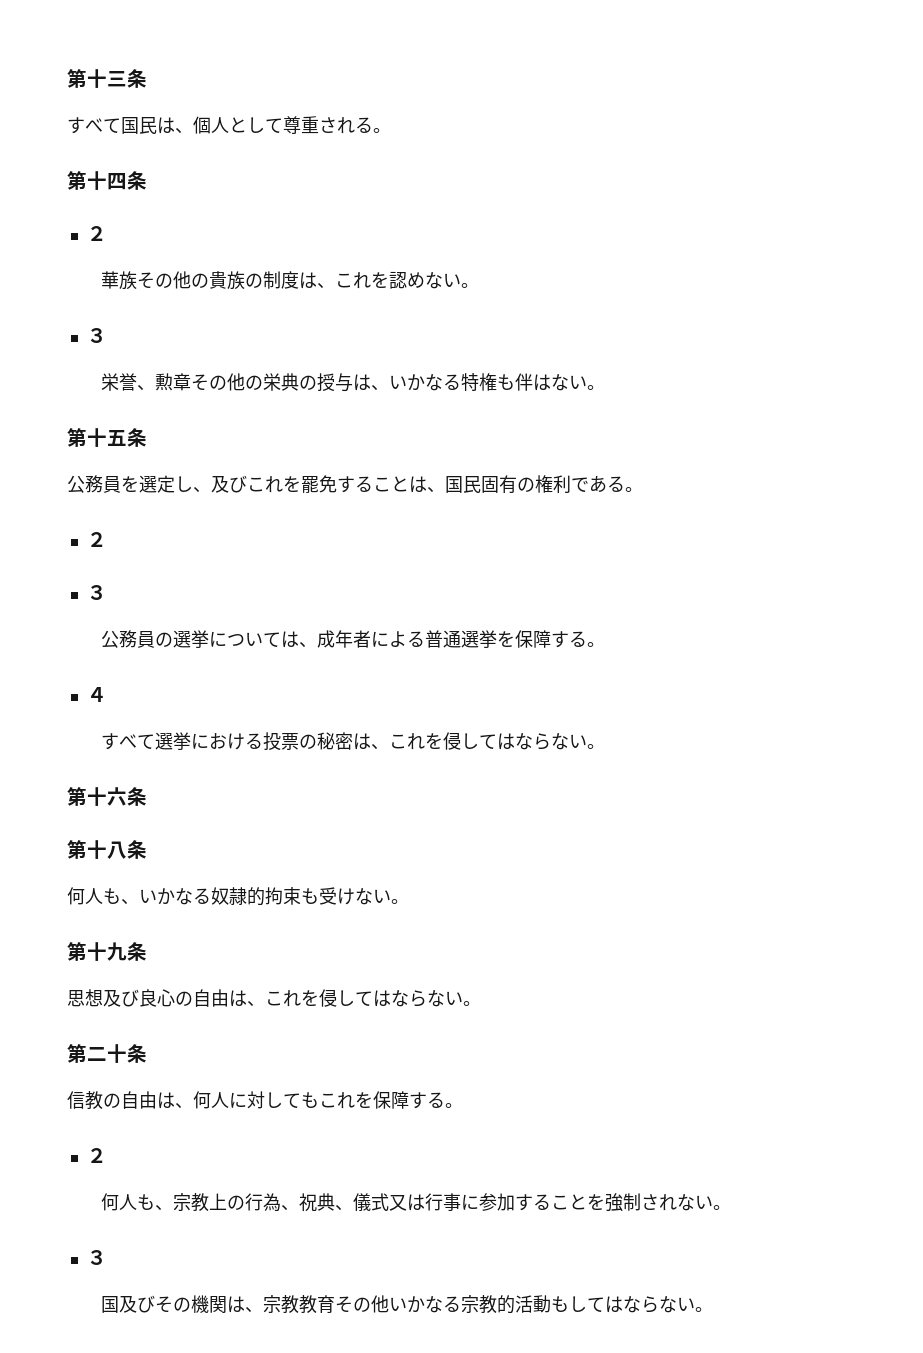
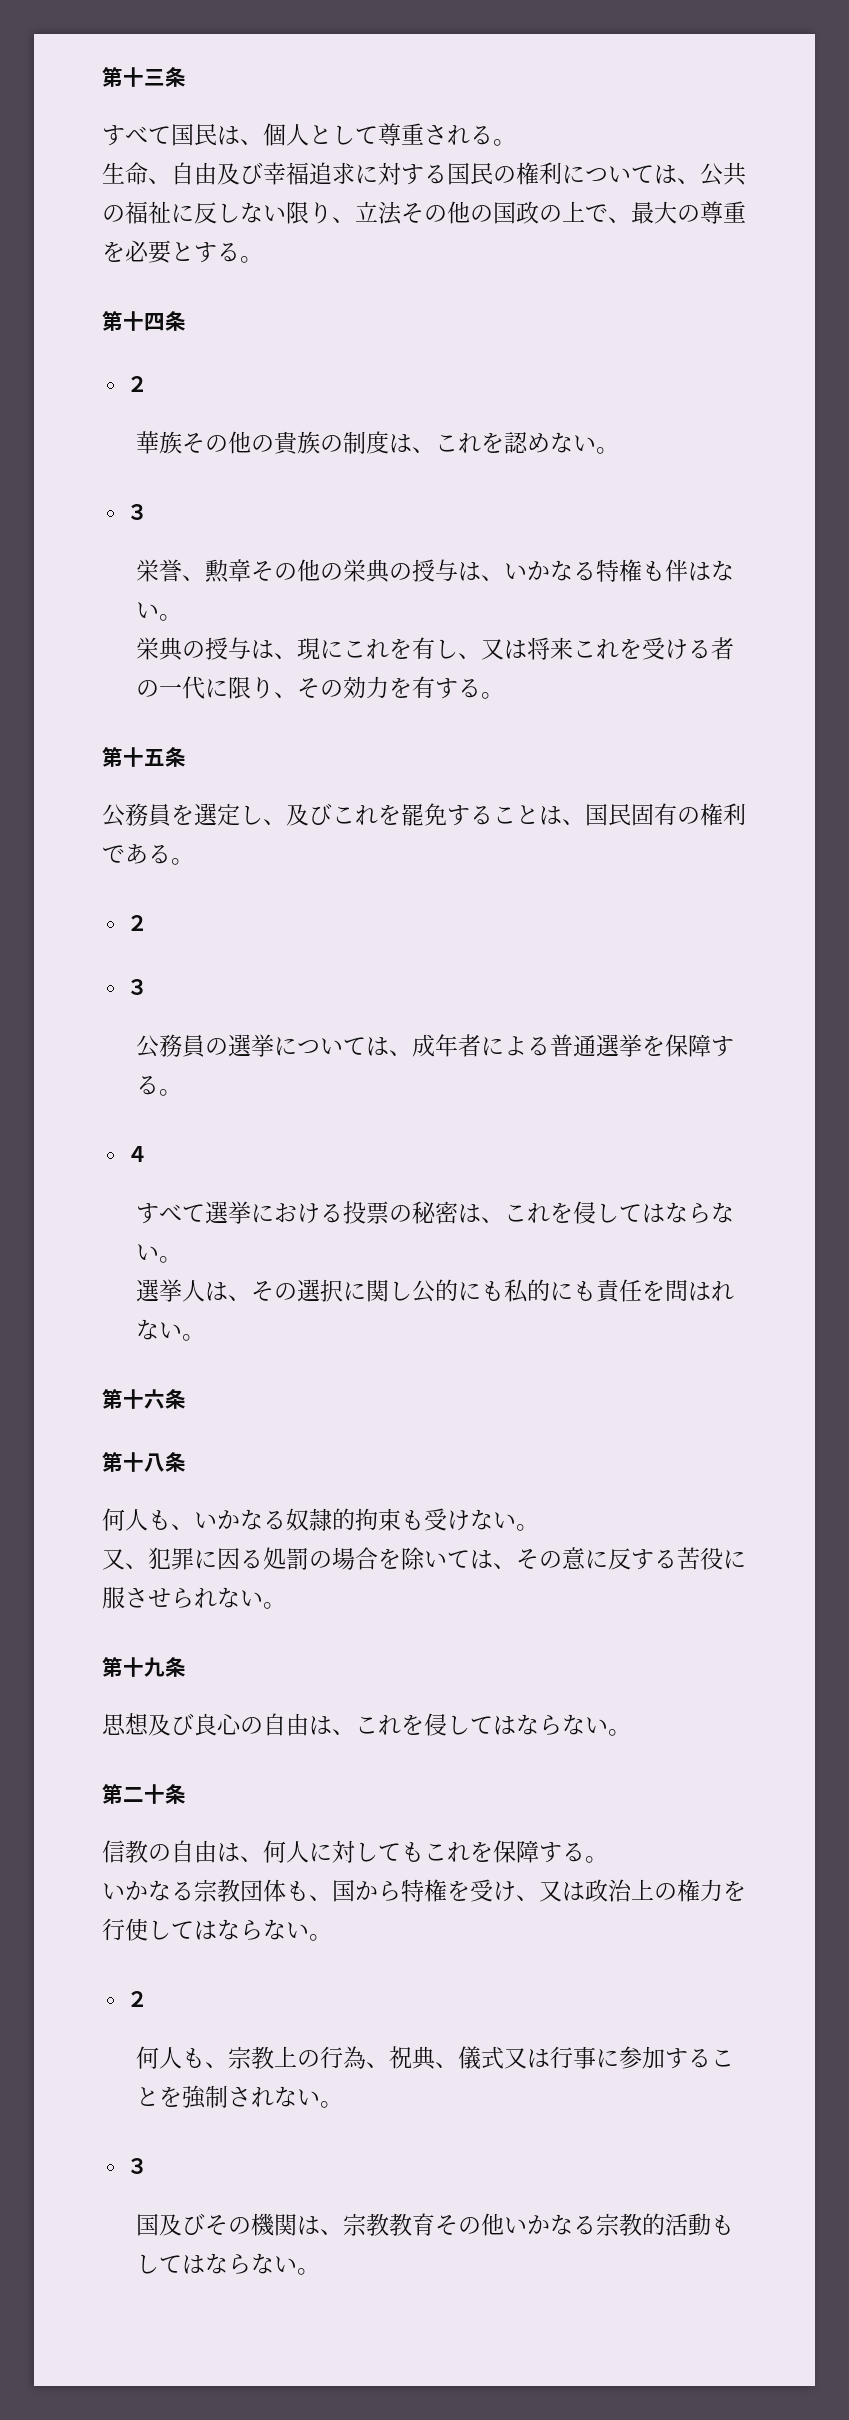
+ 生命、自由及び幸福追求に対する国民の権利については、公共の福祉に反しない限り、立法その他の国政の上で、最大の尊重を必要とする。
+ 栄典の授与は、現にこれを有し、又は将来これを受ける者の一代に限り、その効力を有する。
+ 選挙人は、その選択に関し公的にも私的にも責任を問はれない。
+ 又、犯罪に因る処罰の場合を除いては、その意に反する苦役に服させられない。
+ いかなる宗教団体も、国から特権を受け、又は政治上の権力を行使してはならない。

